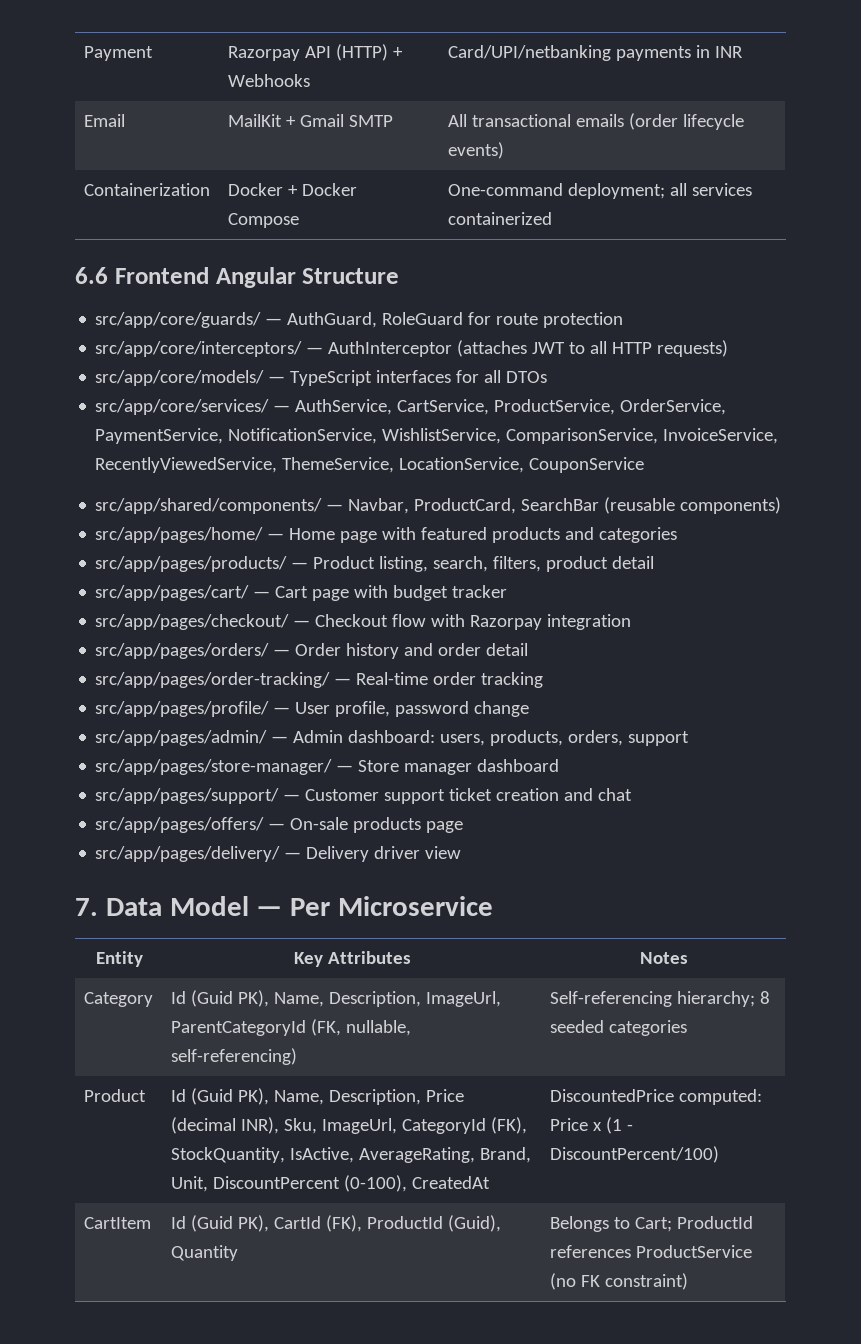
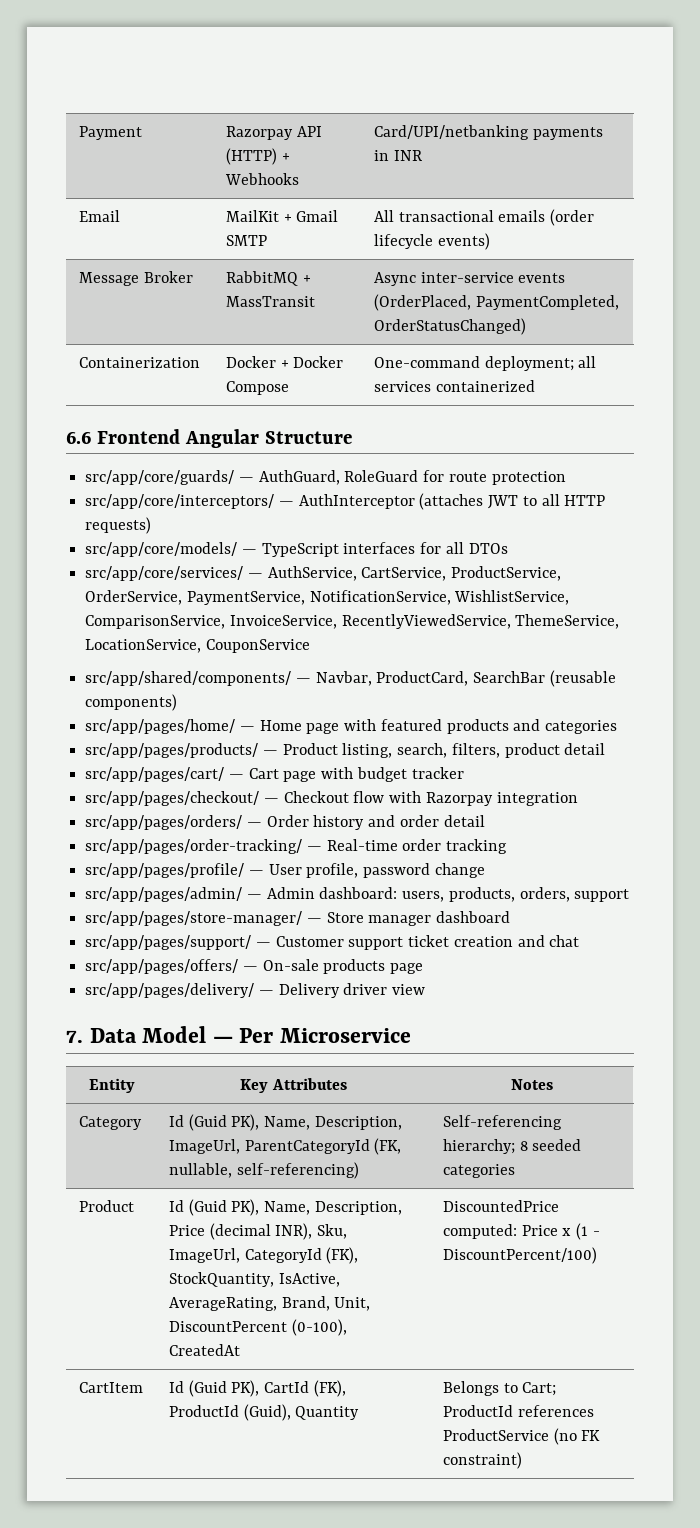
+ Message Broker | RabbitMQ + MassTransit | Async inter-service events (OrderPlaced, PaymentCompleted, OrderStatusChanged)

